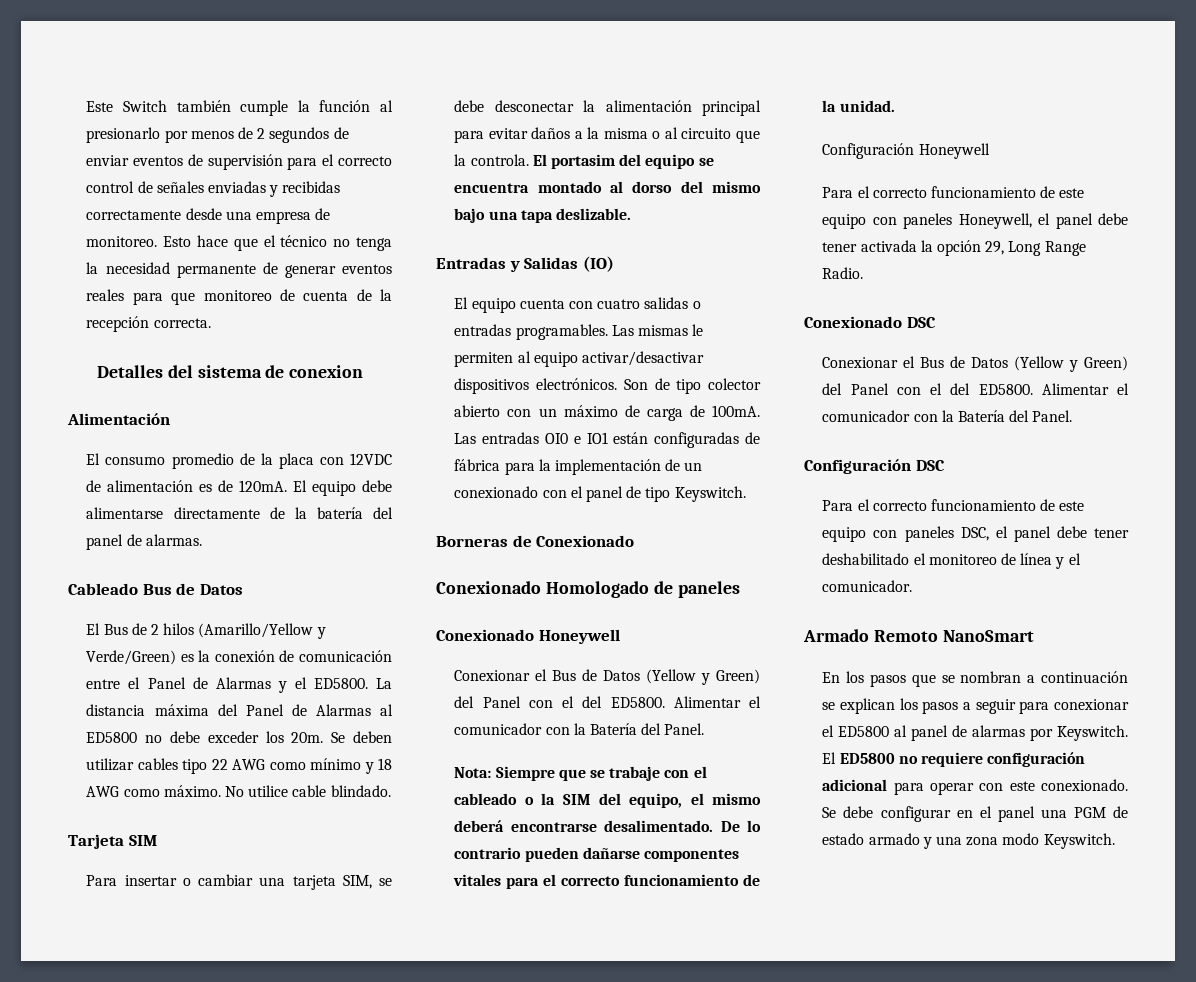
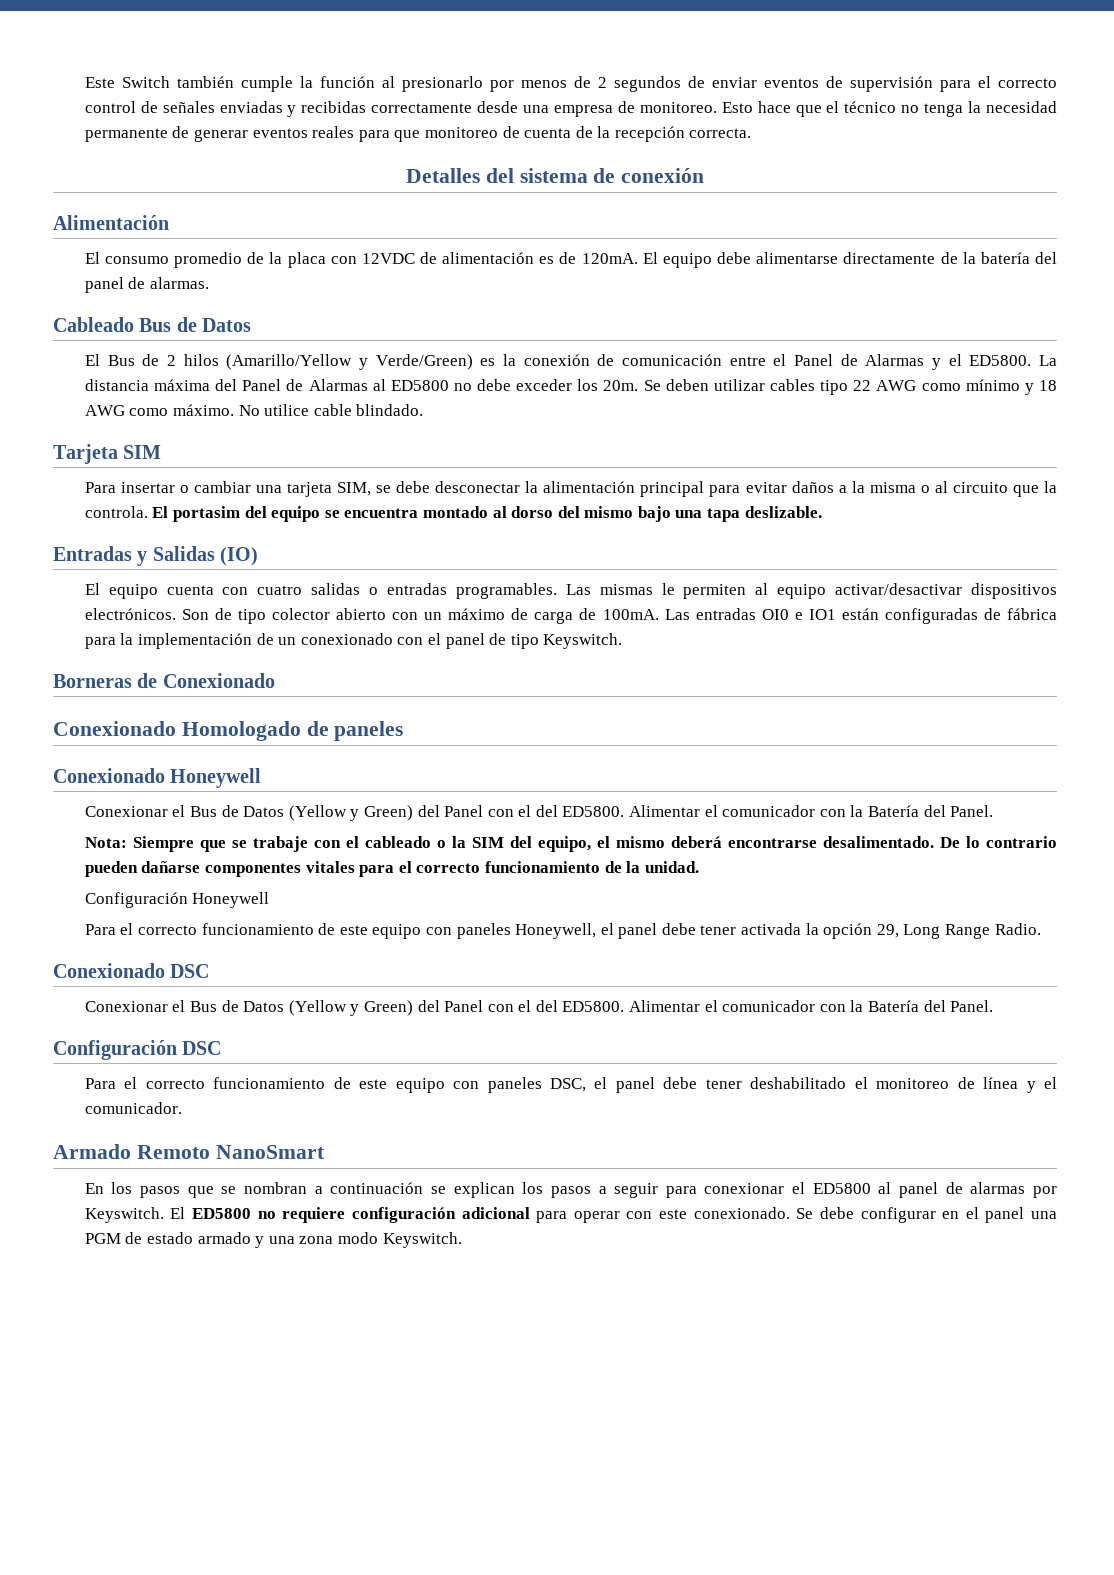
- Detalles del sistema de conexion
+ Detalles del sistema de conexión

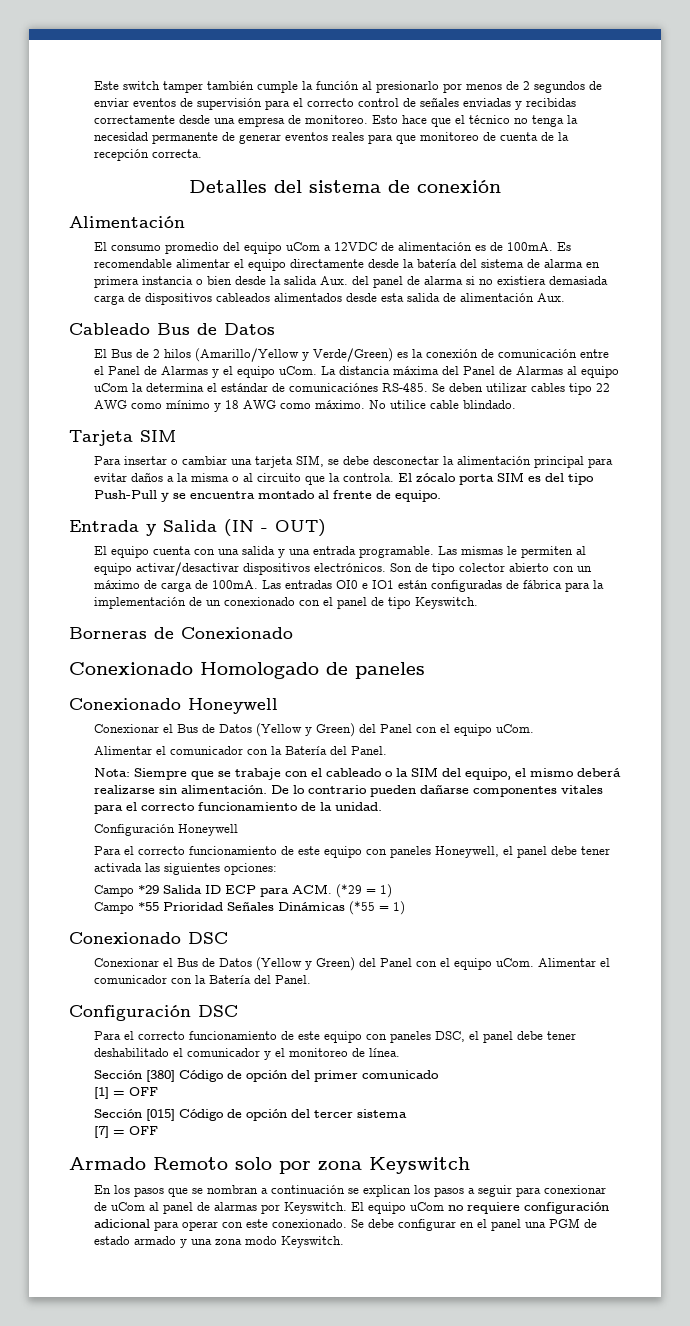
- Este Switch también cumple la función al presionarlo por menos de 2 segundos de enviar eventos de supervisión para el correcto control de señales enviadas y recibidas correctamente desde una empresa de monitoreo.
+ Este switch tamper también cumple la función al presionarlo por menos de 2 segundos de enviar eventos de supervisión para el correcto control de señales enviadas y recibidas correctamente desde una empresa de monitoreo.
- El consumo promedio de la placa con 12VDC de alimentación es de 120mA. El equipo debe alimentarse directamente de la batería del panel de alarmas.
+ El consumo promedio del equipo uCom a 12VDC de alimentación es de 100mA. Es recomendable alimentar el equipo directamente desde la batería del sistema de alarma en primera instancia o bien desde la salida Aux. del panel de alarma si no existiera demasiada carga de dispositivos cableados alimentados desde esta salida de alimentación Aux.
- El Bus de 2 hilos (Amarillo/Yellow y Verde/Green) es la conexión de comunicación entre el Panel de Alarmas y el ED5800.
+ El Bus de 2 hilos (Amarillo/Yellow y Verde/Green) es la conexión de comunicación entre el Panel de Alarmas y el equipo uCom.
- La distancia máxima del Panel de Alarmas al ED5800 no debe exceder los 20m.
+ La distancia máxima del Panel de Alarmas al equipo uCom la determina el estándar de comunicaciónes RS-485.
- El portasim del equipo se encuentra montado al dorso del mismo bajo una tapa deslizable.
- Entradas y Salidas (IO)
- El equipo cuenta con cuatro salidas o entradas programables.
+ El zócalo porta SIM es del tipo Push-Pull y se encuentra montado al frente de equipo.
+ Entrada y Salida (IN - OUT)
+ El equipo cuenta con una salida y una entrada programable.
  Conexionado Honeywell
- Conexionar el Bus de Datos (Yellow y Green) del Panel con el del ED5800. Alimentar el comunicador con la Batería del Panel.
+ Conexionar el Bus de Datos (Yellow y Green) del Panel con el equipo uCom.
+ Alimentar el comunicador con la Batería del Panel.
- Nota: Siempre que se trabaje con el cableado o la SIM del equipo, el mismo deberá encontrarse desalimentado.
+ Nota: Siempre que se trabaje con el cableado o la SIM del equipo, el mismo deberá realizarse sin alimentación.
- Para el correcto funcionamiento de este equipo con paneles Honeywell, el panel debe tener activada la opción 29, Long Range Radio.
+ Para el correcto funcionamiento de este equipo con paneles Honeywell, el panel debe tener activada las siguientes opciones:
+ Campo *29 Salida ID ECP para ACM. (*29 = 1)
+ Campo *55 Prioridad Señales Dinámicas (*55 = 1)
  Conexionado DSC
- Conexionar el Bus de Datos (Yellow y Green) del Panel con el del ED5800.
+ Conexionar el Bus de Datos (Yellow y Green) del Panel con el equipo uCom.
- Para el correcto funcionamiento de este equipo con paneles DSC, el panel debe tener deshabilitado el monitoreo de línea y el comunicador.
- Armado Remoto NanoSmart
+ Para el correcto funcionamiento de este equipo con paneles DSC, el panel debe tener deshabilitado el comunicador y el monitoreo de línea.
+ Sección [380] Código de opción del primer comunicado
+ [1] = OFF
+ Sección [015] Código de opción del tercer sistema
+ [7] = OFF
+ Armado Remoto solo por zona Keyswitch
- En los pasos que se nombran a continuación se explican los pasos a seguir para conexionar el ED5800 al panel de alarmas por Keyswitch.
+ En los pasos que se nombran a continuación se explican los pasos a seguir para conexionar de uCom al panel de alarmas por Keyswitch.
- El ED5800 no requiere configuración adicional para operar con este conexionado.
+ El equipo uCom no requiere configuración adicional para operar con este conexionado.

